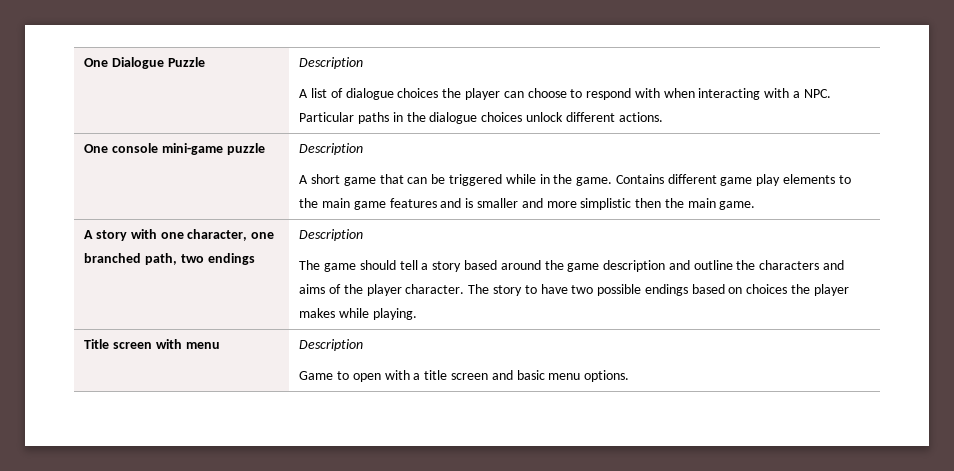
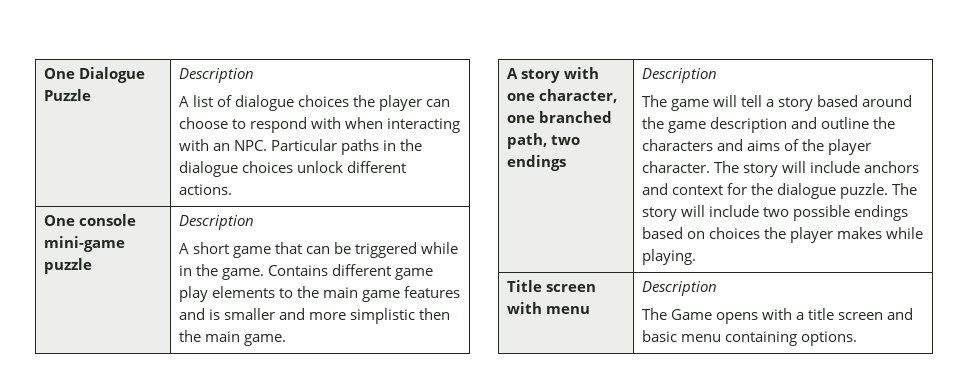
  One Dialogue Puzzle | Description
- A list of dialogue choices the player can choose to respond with when interacting with a NPC. Particular paths in the dialogue choices unlock different actions.
+ A list of dialogue choices the player can choose to respond with when interacting with an NPC. Particular paths in the dialogue choices unlock different actions.
- The game should tell a story based around the game description and outline the characters and aims of the player character.
+ The game will tell a story based around the game description and outline the characters and aims of the player character.
- The story to have two possible endings based on choices the player makes while playing.
+ The story will include anchors and context for the dialogue puzzle. The story will include two possible endings based on choices the player makes while playing.
  Title screen with menu | Description
- Game to open with a title screen and basic menu options.
+ The Game opens with a title screen and basic menu containing options.

